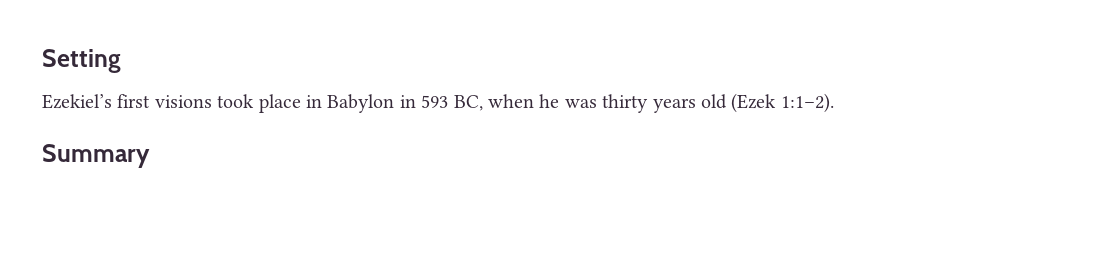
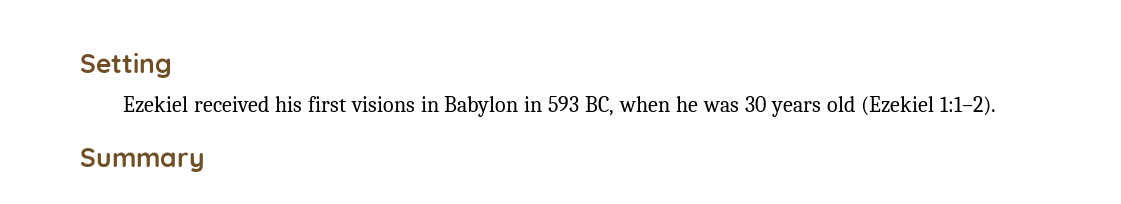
- Ezekiel’s first visions took place in Babylon in 593 BC, when he was thirty years old (Ezek 1:1–2).
+ Ezekiel received his first visions in Babylon in 593 BC, when he was 30 years old (Ezekiel 1:1–2).

